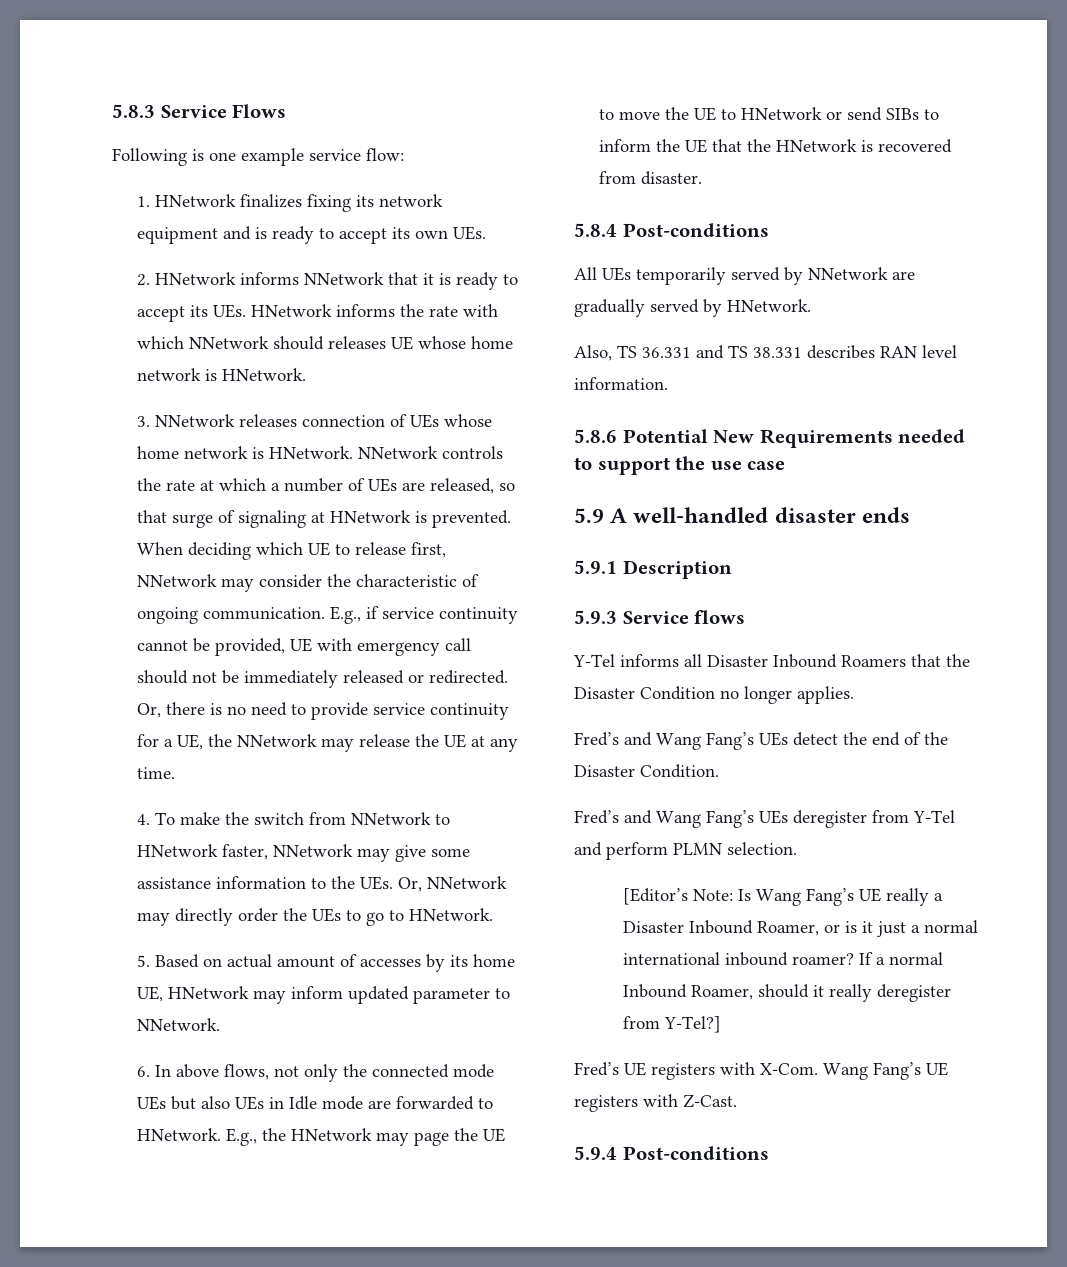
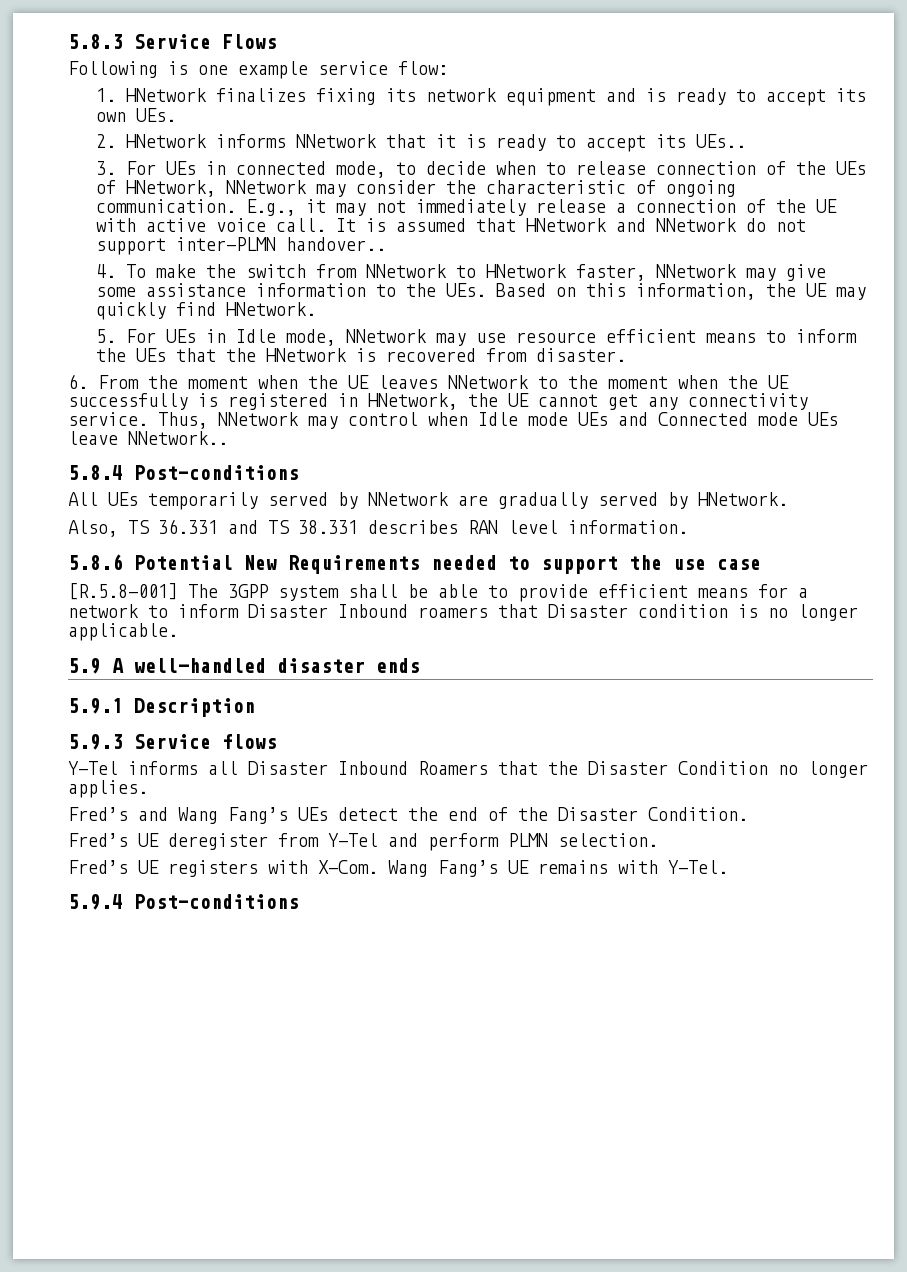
- 2. HNetwork informs NNetwork that it is ready to accept its UEs. HNetwork informs the rate with which NNetwork should releases UE whose home network is HNetwork.
- 3. NNetwork releases connection of UEs whose home network is HNetwork. NNetwork controls the rate at which a number of UEs are released, so that surge of signaling at HNetwork is prevented. When deciding which UE to release first, NNetwork may consider the characteristic of ongoing communication.
+ 2. HNetwork informs NNetwork that it is ready to accept its UEs..
+ 3. For UEs in connected mode, to decide when to release connection of the UEs of HNetwork, NNetwork may consider the characteristic of ongoing communication.
- E.g., if service continuity cannot be provided, UE with emergency call should not be immediately released or redirected. Or, there is no need to provide service continuity for a UE, the NNetwork may release the UE at any time.
+ E.g., it may not immediately release a connection of the UE with active voice call. It is assumed that HNetwork and NNetwork do not support inter-PLMN handover..
- 4. To make the switch from NNetwork to HNetwork faster, NNetwork may give some assistance information to the UEs. Or, NNetwork may directly order the UEs to go to HNetwork.
- 5. Based on actual amount of accesses by its home UE, HNetwork may inform updated parameter to NNetwork.
- 6. In above flows, not only the connected mode UEs but also UEs in Idle mode are forwarded to HNetwork. E.g., the HNetwork may page the UE to move the UE to HNetwork or send SIBs to inform the UE that the HNetwork is recovered from disaster.
+ 4. To make the switch from NNetwork to HNetwork faster, NNetwork may give some assistance information to the UEs. Based on this information, the UE may quickly find HNetwork.
+ 5. For UEs in Idle mode, NNetwork may use resource efficient means to inform the UEs that the HNetwork is recovered from disaster.
+ 6. From the moment when the UE leaves NNetwork to the moment when the UE successfully is registered in HNetwork, the UE cannot get any connectivity service. Thus, NNetwork may control when Idle mode UEs and Connected mode UEs leave NNetwork..
+ [R.5.8-001] The 3GPP system shall be able to provide efficient means for a network to inform Disaster Inbound roamers that Disaster condition is no longer applicable.
- Fred’s and Wang Fang’s UEs deregister from Y-Tel and perform PLMN selection.
+ Fred’s UE deregister from Y-Tel and perform PLMN selection.
- [Editor’s Note: Is Wang Fang’s UE really a Disaster Inbound Roamer, or is it just a normal international inbound roamer? If a normal Inbound Roamer, should it really deregister from Y-Tel?]
- Wang Fang’s UE registers with Z-Cast.
+ Wang Fang’s UE remains with Y-Tel.

